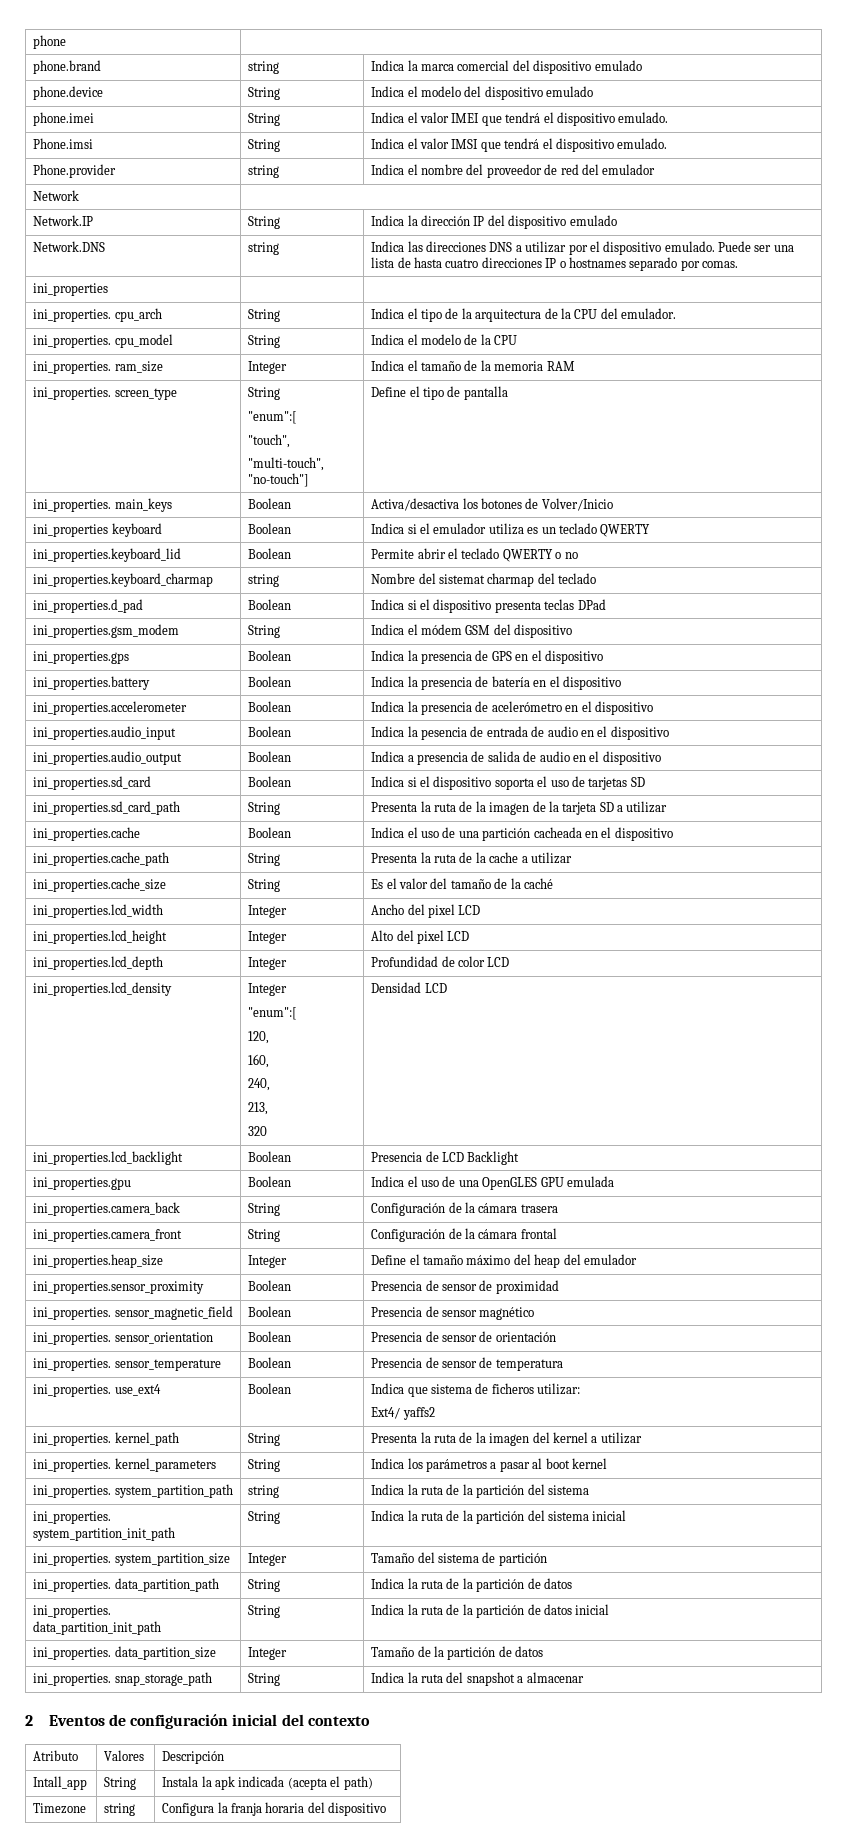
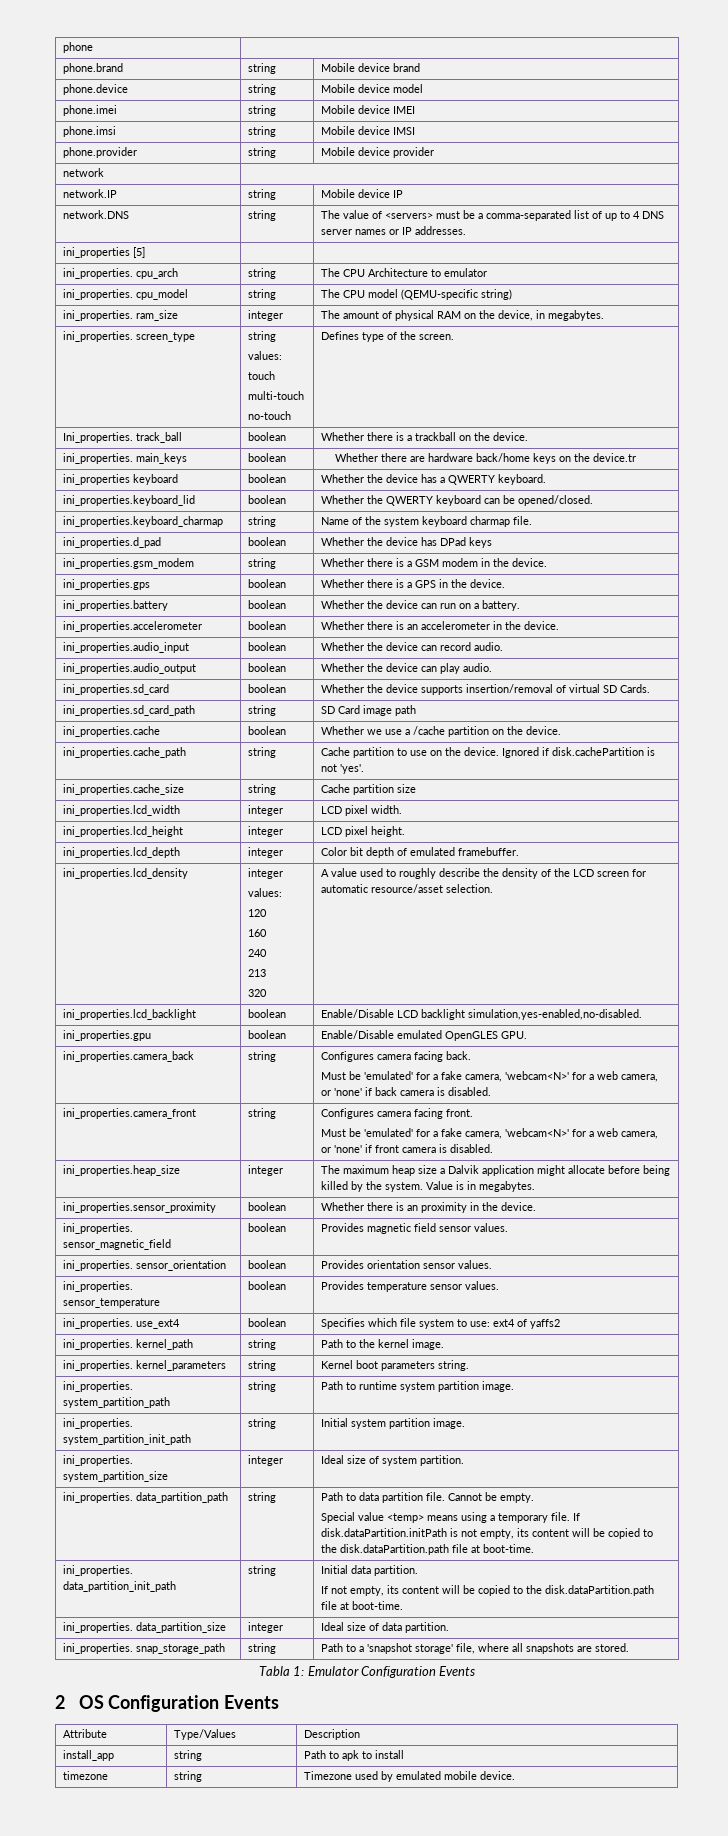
- phone.brand | string | Indica la marca comercial del dispositivo emulado
- phone.device | String | Indica el modelo del dispositivo emulado
- phone.imei | String | Indica el valor IMEI que tendrá el dispositivo emulado.
- Phone.imsi | String | Indica el valor IMSI que tendrá el dispositivo emulado.
- Phone.provider | string | Indica el nombre del proveedor de red del emulador
- Network |
- Network.IP | String | Indica la dirección IP del dispositivo emulado
- Network.DNS | string | Indica las direcciones DNS a utilizar por el dispositivo emulado. Puede ser una lista de hasta cuatro direcciones IP o hostnames separado por comas.
- ini_properties | |
+ phone.brand | string | Mobile device brand
+ phone.device | string | Mobile device model
+ phone.imei | string | Mobile device IMEI
+ phone.imsi | string | Mobile device IMSI
+ phone.provider | string | Mobile device provider
+ network |
+ network.IP | string | Mobile device IP
+ network.DNS | string | The value of <servers> must be a comma-separated list of up to 4 DNS server names or IP addresses.
+ ini_properties [5] | |
- ini_properties. cpu_arch | String | Indica el tipo de la arquitectura de la CPU del emulador.
- ini_properties. cpu_model | String | Indica el modelo de la CPU
- ini_properties. ram_size | Integer | Indica el tamaño de la memoria RAM
- ini_properties. screen_type | String
- "enum":[
- "touch",
- "multi-touch", "no-touch"] | Define el tipo de pantalla
- ini_properties. main_keys | Boolean | Activa/desactiva los botones de Volver/Inicio
- ini_properties keyboard | Boolean | Indica si el emulador utiliza es un teclado QWERTY
+ ini_properties. cpu_arch | string | The CPU Architecture to emulator
+ ini_properties. cpu_model | string | The CPU model (QEMU-specific string)
+ ini_properties. ram_size | integer | The amount of physical RAM on the device, in megabytes.
+ ini_properties. screen_type | string
+ values:
+ touch
+ multi-touch
+ no-touch | Defines type of the screen.
+ Ini_properties. track_ball | boolean | Whether there is a trackball on the device.
+ ini_properties. main_keys | boolean | Whether there are hardware back/home keys on the device.tr
+ ini_properties keyboard | boolean | Whether the device has a QWERTY keyboard.
- ini_properties.keyboard_lid | Boolean | Permite abrir el teclado QWERTY o no
- ini_properties.keyboard_charmap | string | Nombre del sistemat charmap del teclado
- ini_properties.d_pad | Boolean | Indica si el dispositivo presenta teclas DPad
+ ini_properties.keyboard_lid | boolean | Whether the QWERTY keyboard can be opened/closed.
+ ini_properties.keyboard_charmap | string | Name of the system keyboard charmap file.
+ ini_properties.d_pad | boolean | Whether the device has DPad keys
- ini_properties.gsm_modem | String | Indica el módem GSM del dispositivo
- ini_properties.gps | Boolean | Indica la presencia de GPS en el dispositivo
- ini_properties.battery | Boolean | Indica la presencia de batería en el dispositivo
- ini_properties.accelerometer | Boolean | Indica la presencia de acelerómetro en el dispositivo
- ini_properties.audio_input | Boolean | Indica la pesencia de entrada de audio en el dispositivo
- ini_properties.audio_output | Boolean | Indica a presencia de salida de audio en el dispositivo
- ini_properties.sd_card | Boolean | Indica si el dispositivo soporta el uso de tarjetas SD
+ ini_properties.gsm_modem | string | Whether there is a GSM modem in the device.
+ ini_properties.gps | boolean | Whether there is a GPS in the device.
+ ini_properties.battery | boolean | Whether the device can run on a battery.
+ ini_properties.accelerometer | boolean | Whether there is an accelerometer in the device.
+ ini_properties.audio_input | boolean | Whether the device can record audio.
+ ini_properties.audio_output | boolean | Whether the device can play audio.
+ ini_properties.sd_card | boolean | Whether the device supports insertion/removal of virtual SD Cards.
- ini_properties.sd_card_path | String | Presenta la ruta de la imagen de la tarjeta SD a utilizar
- ini_properties.cache | Boolean | Indica el uso de una partición cacheada en el dispositivo
- ini_properties.cache_path | String | Presenta la ruta de la cache a utilizar
- ini_properties.cache_size | String | Es el valor del tamaño de la caché
- ini_properties.lcd_width | Integer | Ancho del pixel LCD
- ini_properties.lcd_height | Integer | Alto del pixel LCD
- ini_properties.lcd_depth | Integer | Profundidad de color LCD
- ini_properties.lcd_density | Integer
- "enum":[
- 120,
- 160,
- 240,
- 213,
- 320 | Densidad LCD
- ini_properties.lcd_backlight | Boolean | Presencia de LCD Backlight
- ini_properties.gpu | Boolean | Indica el uso de una OpenGLES GPU emulada
- ini_properties.camera_back | String | Configuración de la cámara trasera
- ini_properties.camera_front | String | Configuración de la cámara frontal
- ini_properties.heap_size | Integer | Define el tamaño máximo del heap del emulador
- ini_properties.sensor_proximity | Boolean | Presencia de sensor de proximidad
- ini_properties. sensor_magnetic_field | Boolean | Presencia de sensor magnético
- ini_properties. sensor_orientation | Boolean | Presencia de sensor de orientación
- ini_properties. sensor_temperature | Boolean | Presencia de sensor de temperatura
- ini_properties. use_ext4 | Boolean | Indica que sistema de ficheros utilizar:
- Ext4/ yaffs2
- ini_properties. kernel_path | String | Presenta la ruta de la imagen del kernel a utilizar
- ini_properties. kernel_parameters | String | Indica los parámetros a pasar al boot kernel
- ini_properties. system_partition_path | string | Indica la ruta de la partición del sistema
- ini_properties. system_partition_init_path | String | Indica la ruta de la partición del sistema inicial
- ini_properties. system_partition_size | Integer | Tamaño del sistema de partición
- ini_properties. data_partition_path | String | Indica la ruta de la partición de datos
- ini_properties. data_partition_init_path | String | Indica la ruta de la partición de datos inicial
- ini_properties. data_partition_size | Integer | Tamaño de la partición de datos
- ini_properties. snap_storage_path | String | Indica la ruta del snapshot a almacenar
- 2 Eventos de configuración inicial del contexto
- Atributo | Valores | Descripción
- Intall_app | String | Instala la apk indicada (acepta el path)
- Timezone | string | Configura la franja horaria del dispositivo
+ ini_properties.sd_card_path | string | SD Card image path
+ ini_properties.cache | boolean | Whether we use a /cache partition on the device.
+ ini_properties.cache_path | string | Cache partition to use on the device. Ignored if disk.cachePartition is not 'yes'.
+ ini_properties.cache_size | string | Cache partition size
+ ini_properties.lcd_width | integer | LCD pixel width.
+ ini_properties.lcd_height | integer | LCD pixel height.
+ ini_properties.lcd_depth | integer | Color bit depth of emulated framebuffer.
+ ini_properties.lcd_density | integer
+ values:
+ 120
+ 160
+ 240
+ 213
+ 320 | A value used to roughly describe the density of the LCD screen for automatic resource/asset selection.
+ ini_properties.lcd_backlight | boolean | Enable/Disable LCD backlight simulation,yes-enabled,no-disabled.
+ ini_properties.gpu | boolean | Enable/Disable emulated OpenGLES GPU.
+ ini_properties.camera_back | string | Configures camera facing back.
+ Must be 'emulated' for a fake camera, 'webcam<N>' for a web camera, or 'none' if back camera is disabled.
+ ini_properties.camera_front | string | Configures camera facing front.
+ Must be 'emulated' for a fake camera, 'webcam<N>' for a web camera, or 'none' if front camera is disabled.
+ ini_properties.heap_size | integer | The maximum heap size a Dalvik application might allocate before being killed by the system. Value is in megabytes.
+ ini_properties.sensor_proximity | boolean | Whether there is an proximity in the device.
+ ini_properties. sensor_magnetic_field | boolean | Provides magnetic field sensor values.
+ ini_properties. sensor_orientation | boolean | Provides orientation sensor values.
+ ini_properties. sensor_temperature | boolean | Provides temperature sensor values.
+ ini_properties. use_ext4 | boolean | Specifies which file system to use: ext4 of yaffs2
+ ini_properties. kernel_path | string | Path to the kernel image.
+ ini_properties. kernel_parameters | string | Kernel boot parameters string.
+ ini_properties. system_partition_path | string | Path to runtime system partition image.
+ ini_properties. system_partition_init_path | string | Initial system partition image.
+ ini_properties. system_partition_size | integer | Ideal size of system partition.
+ ini_properties. data_partition_path | string | Path to data partition file. Cannot be empty.
+ Special value <temp> means using a temporary file. If disk.dataPartition.initPath is not empty, its content will be copied to the disk.dataPartition.path file at boot-time.
+ ini_properties. data_partition_init_path | string | Initial data partition.
+ If not empty, its content will be copied to the disk.dataPartition.path file at boot-time.
+ ini_properties. data_partition_size | integer | Ideal size of data partition.
+ ini_properties. snap_storage_path | string | Path to a 'snapshot storage' file, where all snapshots are stored.
+ Tabla 1: Emulator Configuration Events
+ 2 OS Configuration Events
+ Attribute | Type/Values | Description
+ install_app | string | Path to apk to install
+ timezone | string | Timezone used by emulated mobile device.

